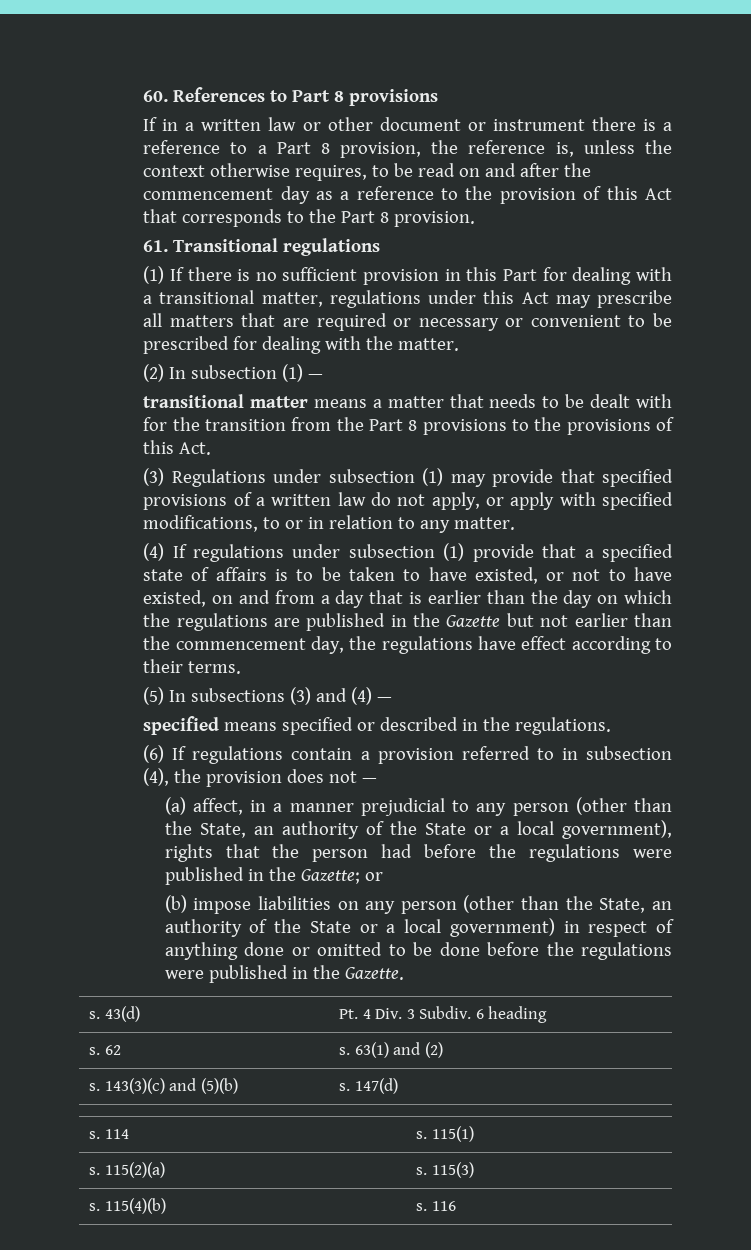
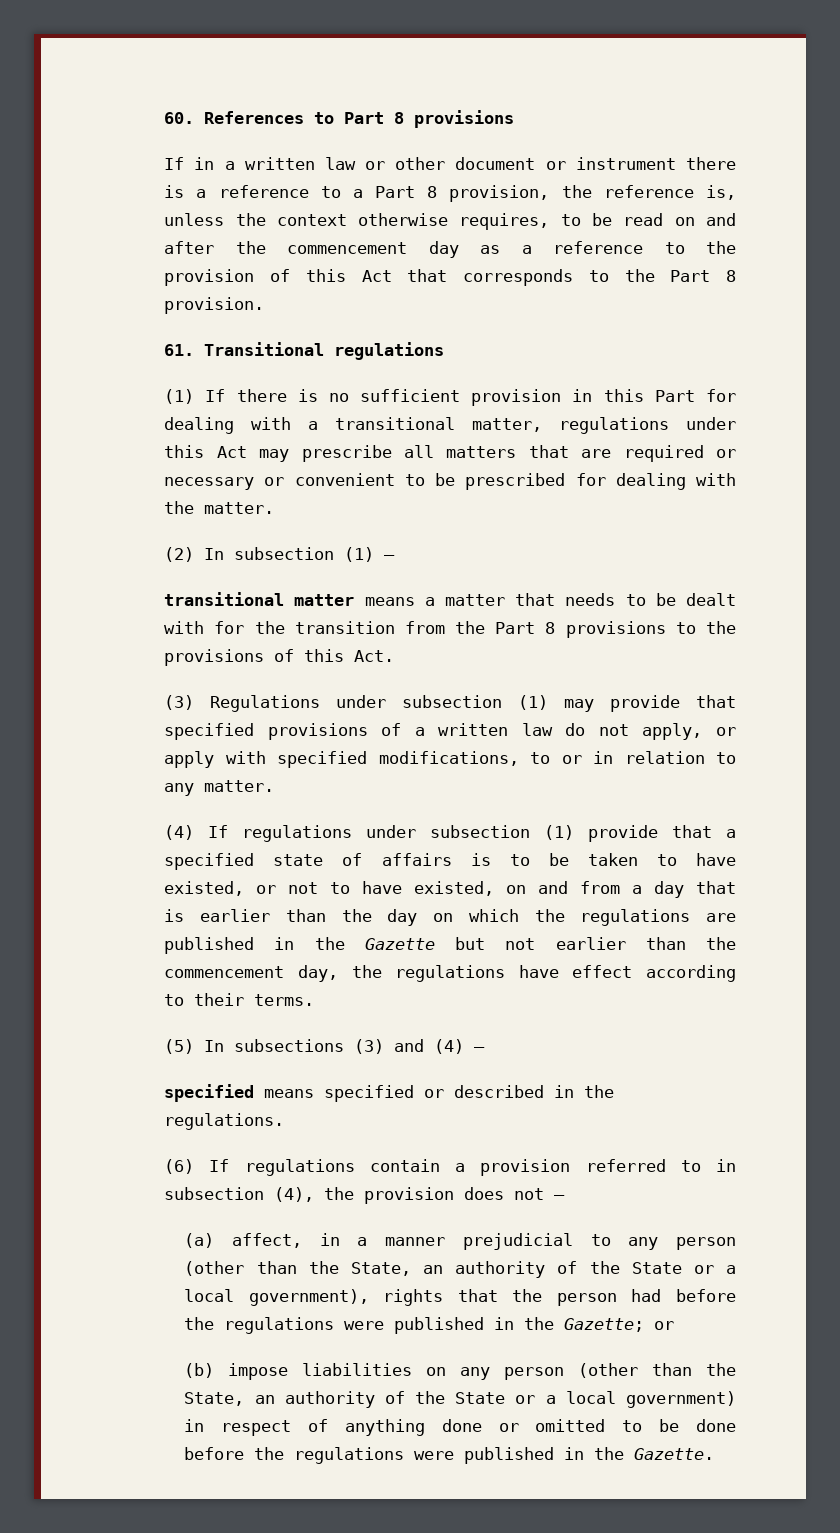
- s. 43(d) | Pt. 4 Div. 3 Subdiv. 6 heading
- s. 62 | s. 63(1) and (2)
- s. 143(3)(c) and (5)(b) | s. 147(d)
- s. 114 | s. 115(1)
- s. 115(2)(a) | s. 115(3)
- s. 115(4)(b) | s. 116

